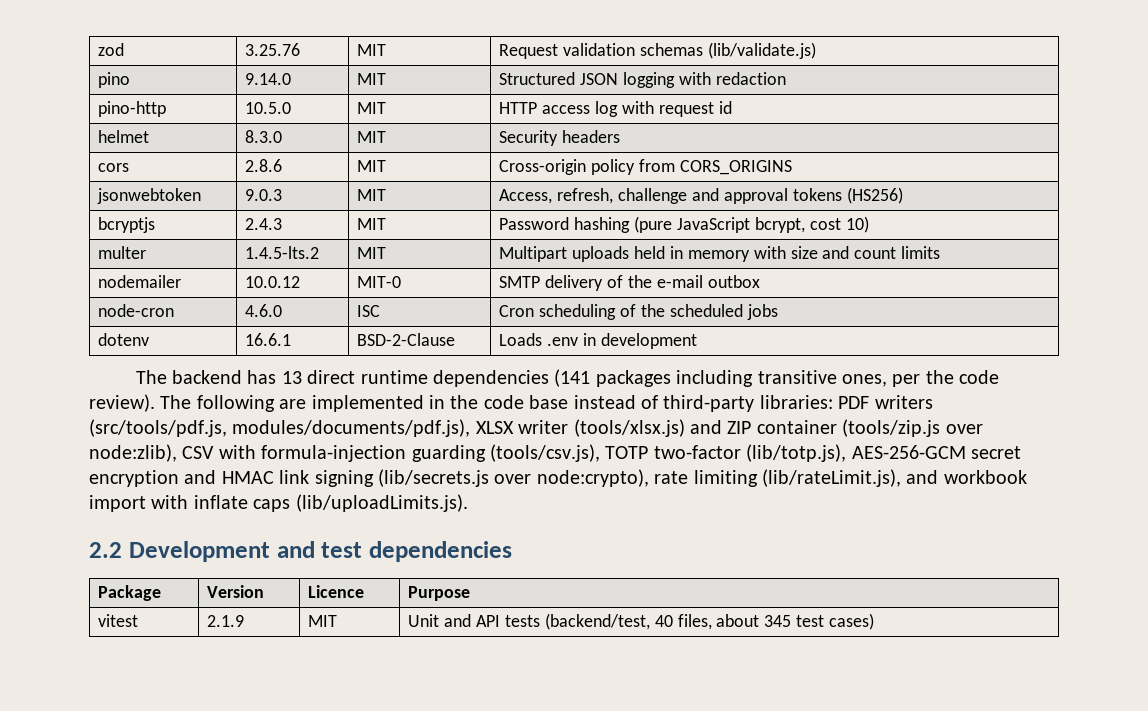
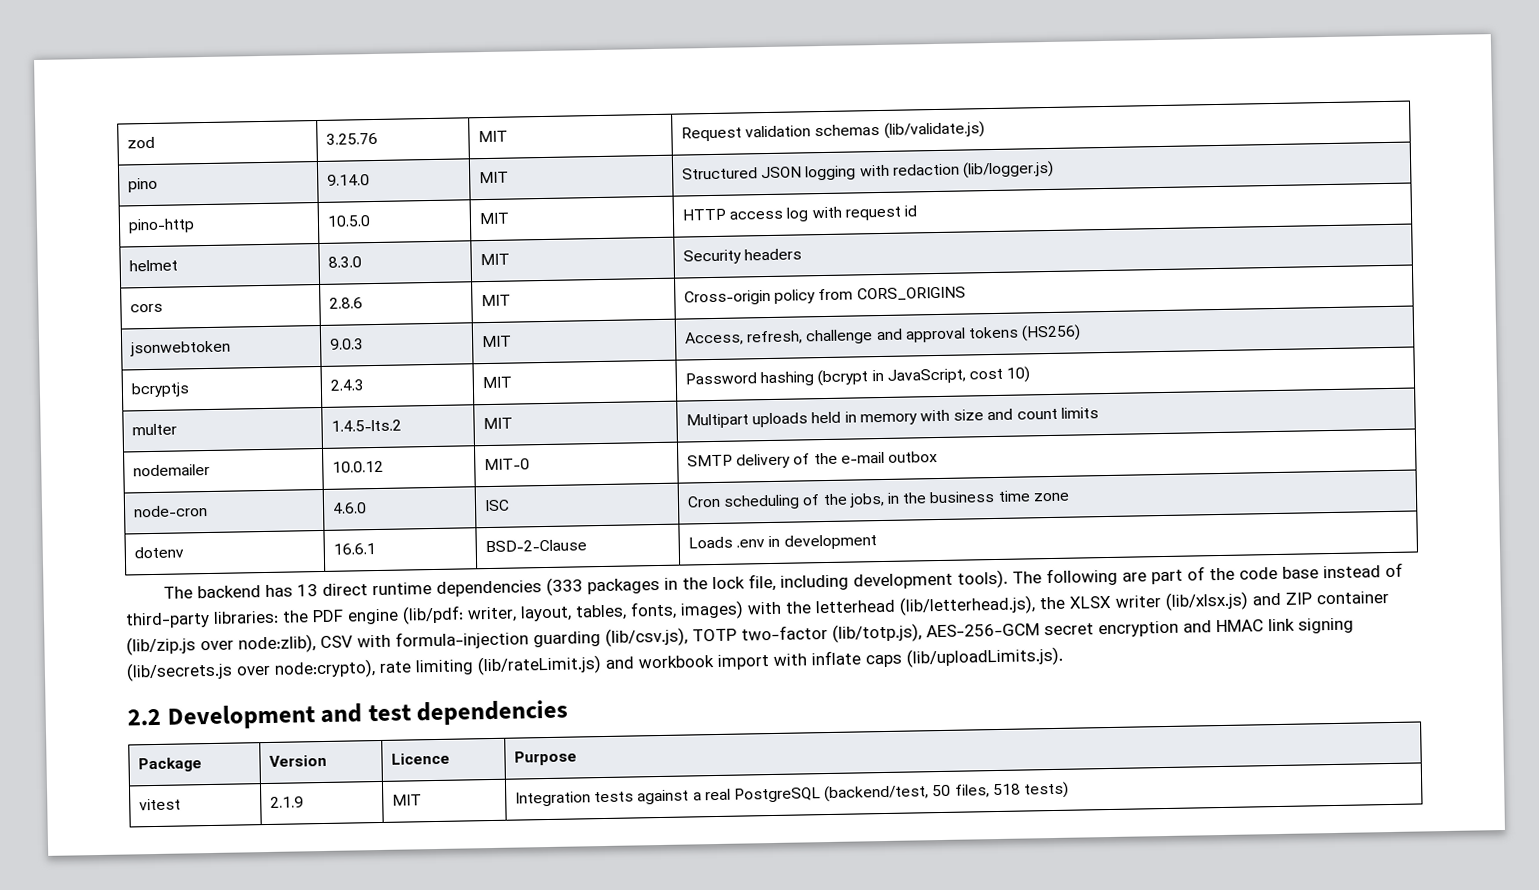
- pino | 9.14.0 | MIT | Structured JSON logging with redaction
+ pino | 9.14.0 | MIT | Structured JSON logging with redaction (lib/logger.js)
- bcryptjs | 2.4.3 | MIT | Password hashing (pure JavaScript bcrypt, cost 10)
+ bcryptjs | 2.4.3 | MIT | Password hashing (bcrypt in JavaScript, cost 10)
- node-cron | 4.6.0 | ISC | Cron scheduling of the scheduled jobs
+ node-cron | 4.6.0 | ISC | Cron scheduling of the jobs, in the business time zone
- The backend has 13 direct runtime dependencies (141 packages including transitive ones, per the code review).
+ The backend has 13 direct runtime dependencies (333 packages in the lock file, including development tools).
- The following are implemented in the code base instead of third-party libraries: PDF writers (src/tools/pdf.js, modules/documents/pdf.js), XLSX writer (tools/xlsx.js) and ZIP container (tools/zip.js over node:zlib), CSV with formula-injection guarding (tools/csv.js), TOTP two-factor (lib/totp.js), AES-256-GCM secret encryption and HMAC link signing (lib/secrets.js over node:crypto), rate limiting (lib/rateLimit.js), and workbook import with inflate caps (lib/uploadLimits.js).
+ The following are part of the code base instead of third-party libraries: the PDF engine (lib/pdf: writer, layout, tables, fonts, images) with the letterhead (lib/letterhead.js), the XLSX writer (lib/xlsx.js) and ZIP container (lib/zip.js over node:zlib), CSV with formula-injection guarding (lib/csv.js), TOTP two-factor (lib/totp.js), AES-256-GCM secret encryption and HMAC link signing (lib/secrets.js over node:crypto), rate limiting (lib/rateLimit.js) and workbook import with inflate caps (lib/uploadLimits.js).
- vitest | 2.1.9 | MIT | Unit and API tests (backend/test, 40 files, about 345 test cases)
+ vitest | 2.1.9 | MIT | Integration tests against a real PostgreSQL (backend/test, 50 files, 518 tests)

